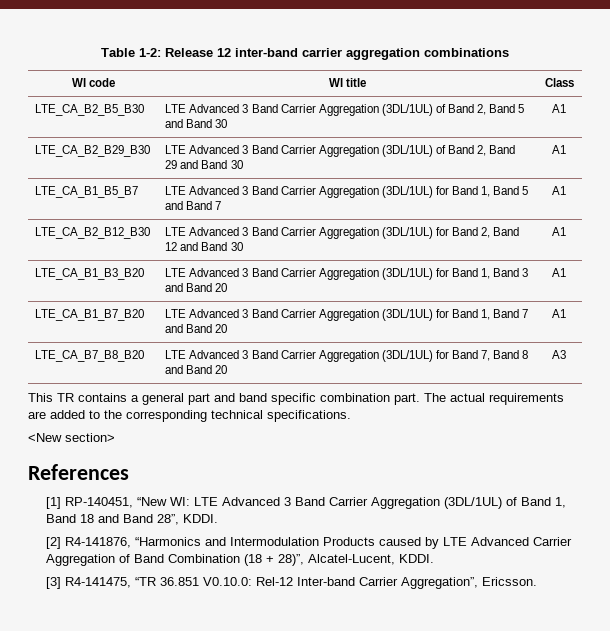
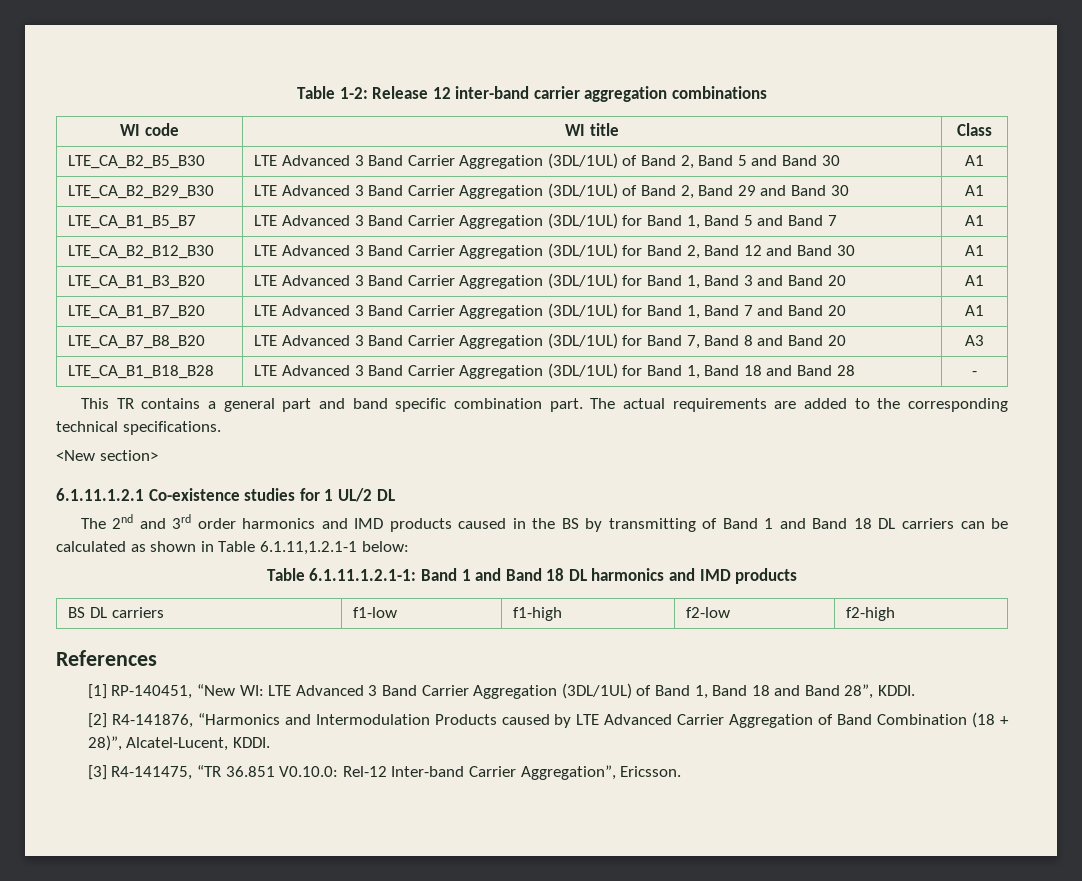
+ LTE_CA_B1_B18_B28 | LTE Advanced 3 Band Carrier Aggregation (3DL/1UL) for Band 1, Band 18 and Band 28 | -
+ 6.1.11.1.2.1 Co-existence studies for 1 UL/2 DL
+ The 2nd and 3rd order harmonics and IMD products caused in the BS by transmitting of Band 1 and Band 18 DL carriers can be calculated as shown in Table 6.1.11,1.2.1-1 below:
+ Table 6.1.11.1.2.1-1: Band 1 and Band 18 DL harmonics and IMD products
+ BS DL carriers | f1-low | f1-high | f2-low | f2-high

